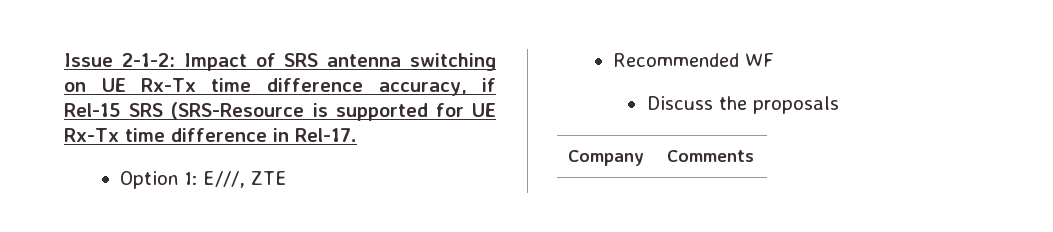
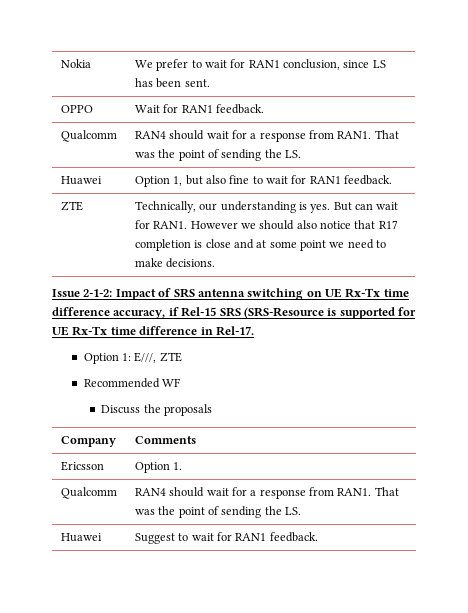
+ Nokia | We prefer to wait for RAN1 conclusion, since LS has been sent.
+ OPPO | Wait for RAN1 feedback.
+ Qualcomm | RAN4 should wait for a response from RAN1. That was the point of sending the LS.
+ Huawei | Option 1, but also fine to wait for RAN1 feedback.
+ ZTE | Technically, our understanding is yes. But can wait for RAN1. However we should also notice that R17 completion is close and at some point we need to make decisions.
+ Ericsson | Option 1.
+ Qualcomm | RAN4 should wait for a response from RAN1. That was the point of sending the LS.
+ Huawei | Suggest to wait for RAN1 feedback.

